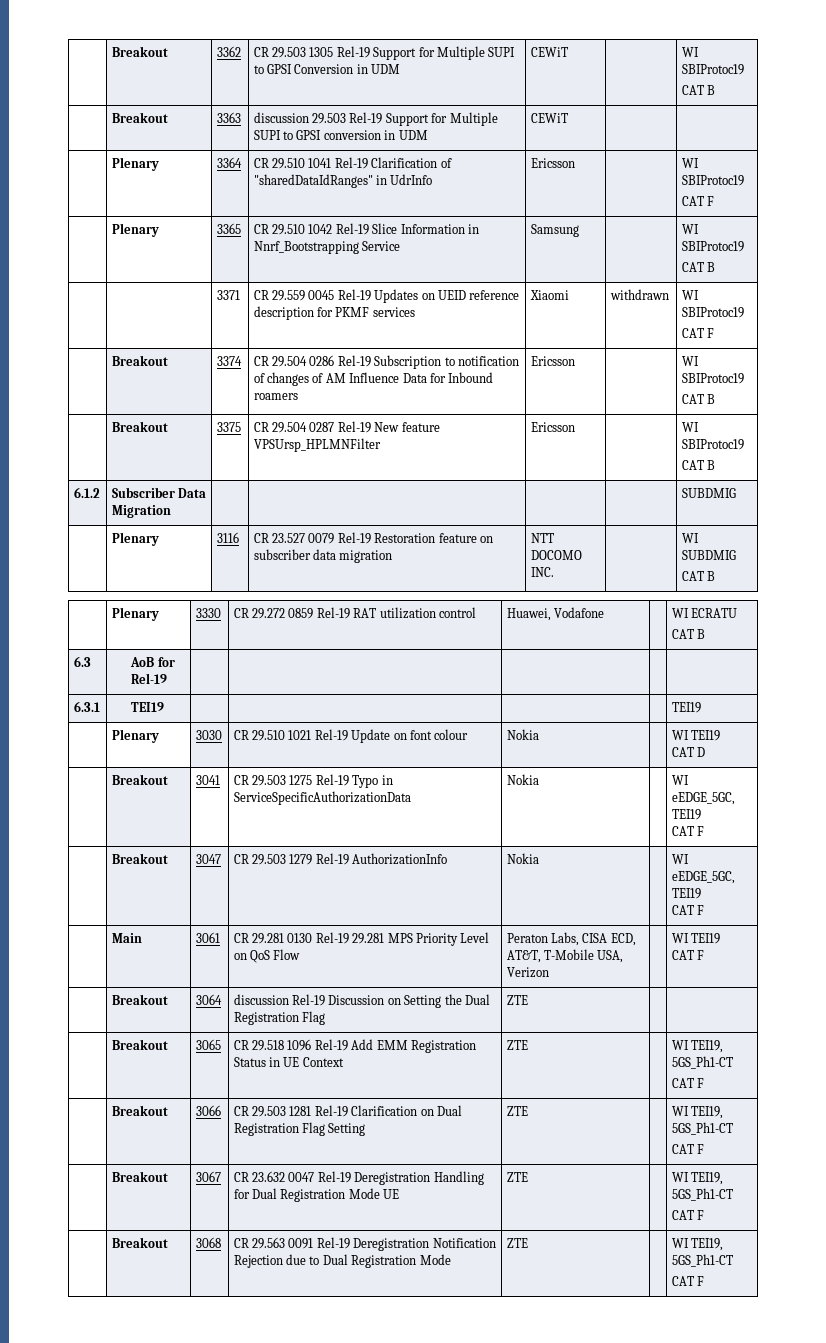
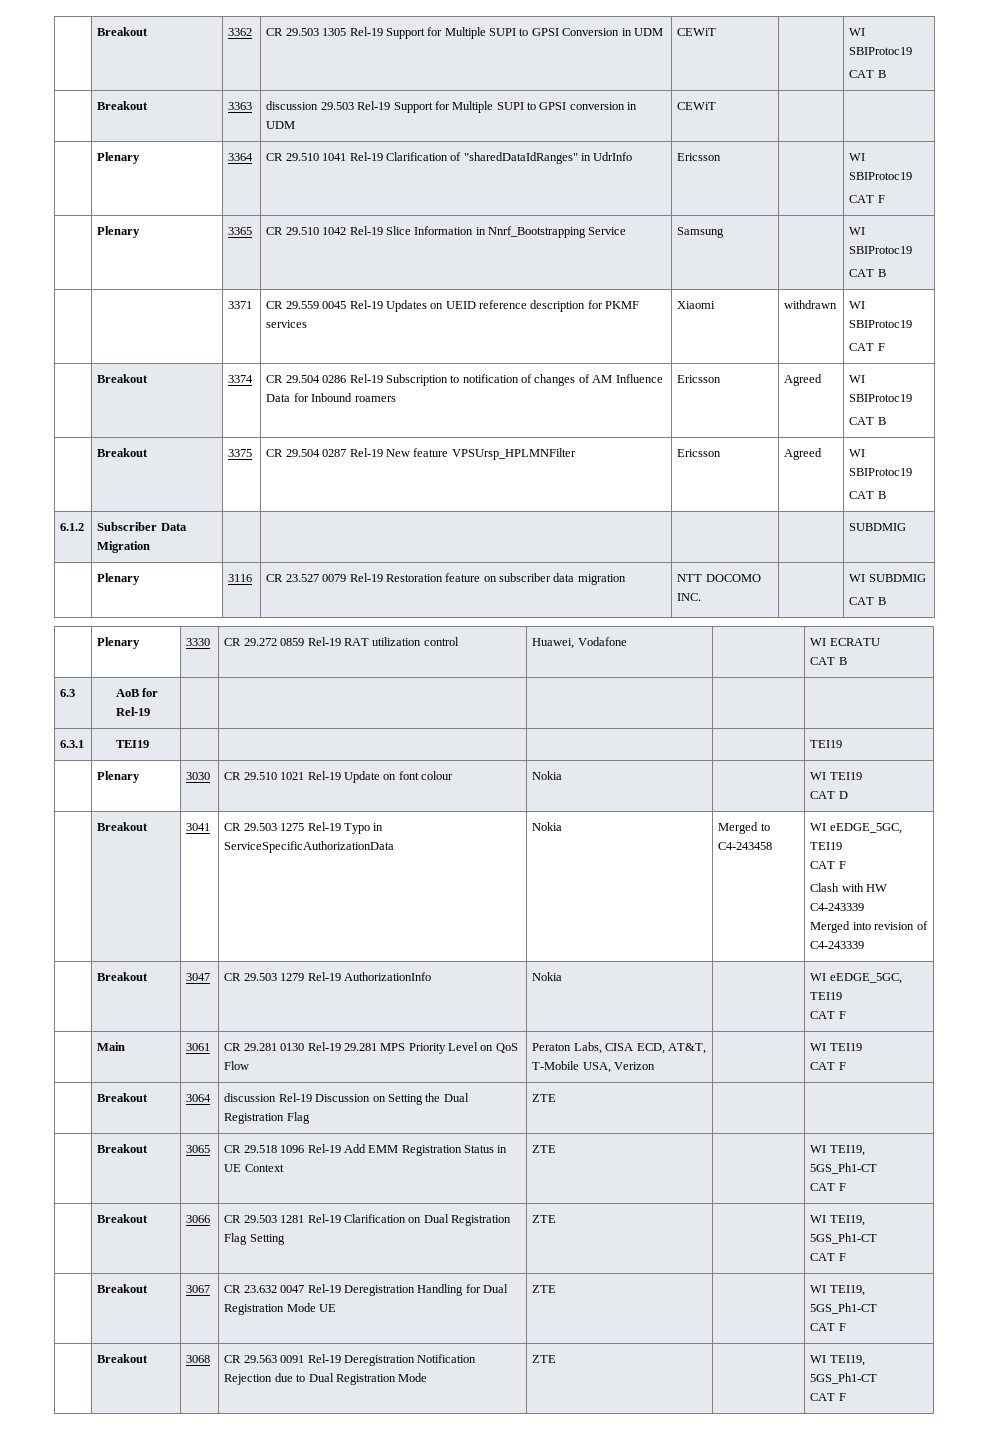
- | Breakout | 3374 | CR 29.504 0286 Rel-19 Subscription to notification of changes of AM Influence Data for Inbound roamers | Ericsson | | WI SBIProtoc19
+ | Breakout | 3374 | CR 29.504 0286 Rel-19 Subscription to notification of changes of AM Influence Data for Inbound roamers | Ericsson | Agreed | WI SBIProtoc19
- | Breakout | 3375 | CR 29.504 0287 Rel-19 New feature VPSUrsp_HPLMNFilter | Ericsson | | WI SBIProtoc19
+ | Breakout | 3375 | CR 29.504 0287 Rel-19 New feature VPSUrsp_HPLMNFilter | Ericsson | Agreed | WI SBIProtoc19
- | Breakout | 3041 | CR 29.503 1275 Rel-19 Typo in ServiceSpecificAuthorizationData | Nokia | | WI eEDGE_5GC, TEI19
+ | Breakout | 3041 | CR 29.503 1275 Rel-19 Typo in ServiceSpecificAuthorizationData | Nokia | Merged to C4-243458 | WI eEDGE_5GC, TEI19
  CAT F
+ Clash with HW C4-243339
+ Merged into revision of C4-243339

